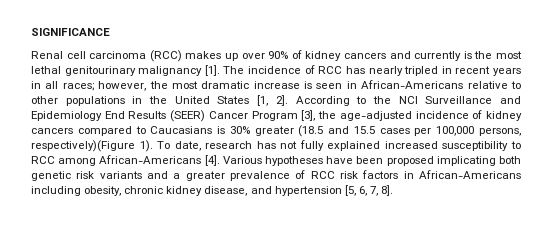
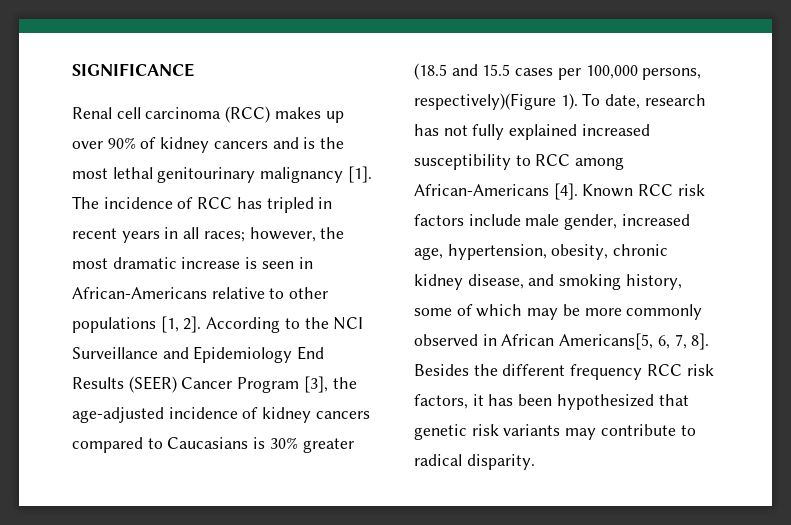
- Renal cell carcinoma (RCC) makes up over 90% of kidney cancers and currently is the most lethal genitourinary malignancy [1].
+ Renal cell carcinoma (RCC) makes up over 90% of kidney cancers and is the most lethal genitourinary malignancy [1].
- The incidence of RCC has nearly tripled in recent years in all races; however, the most dramatic increase is seen in African-Americans relative to other populations in the United States [1, 2].
+ The incidence of RCC has tripled in recent years in all races; however, the most dramatic increase is seen in African-Americans relative to other populations [1, 2].
- Various hypotheses have been proposed implicating both genetic risk variants and a greater prevalence of RCC risk factors in African-Americans including obesity, chronic kidney disease, and hypertension [5, 6, 7, 8].
+ Known RCC risk factors include male gender, increased age, hypertension, obesity, chronic kidney disease, and smoking history, some of which may be more commonly observed in African Americans[5, 6, 7, 8]. Besides the different frequency RCC risk factors, it has been hypothesized that genetic risk variants may contribute to radical disparity.

